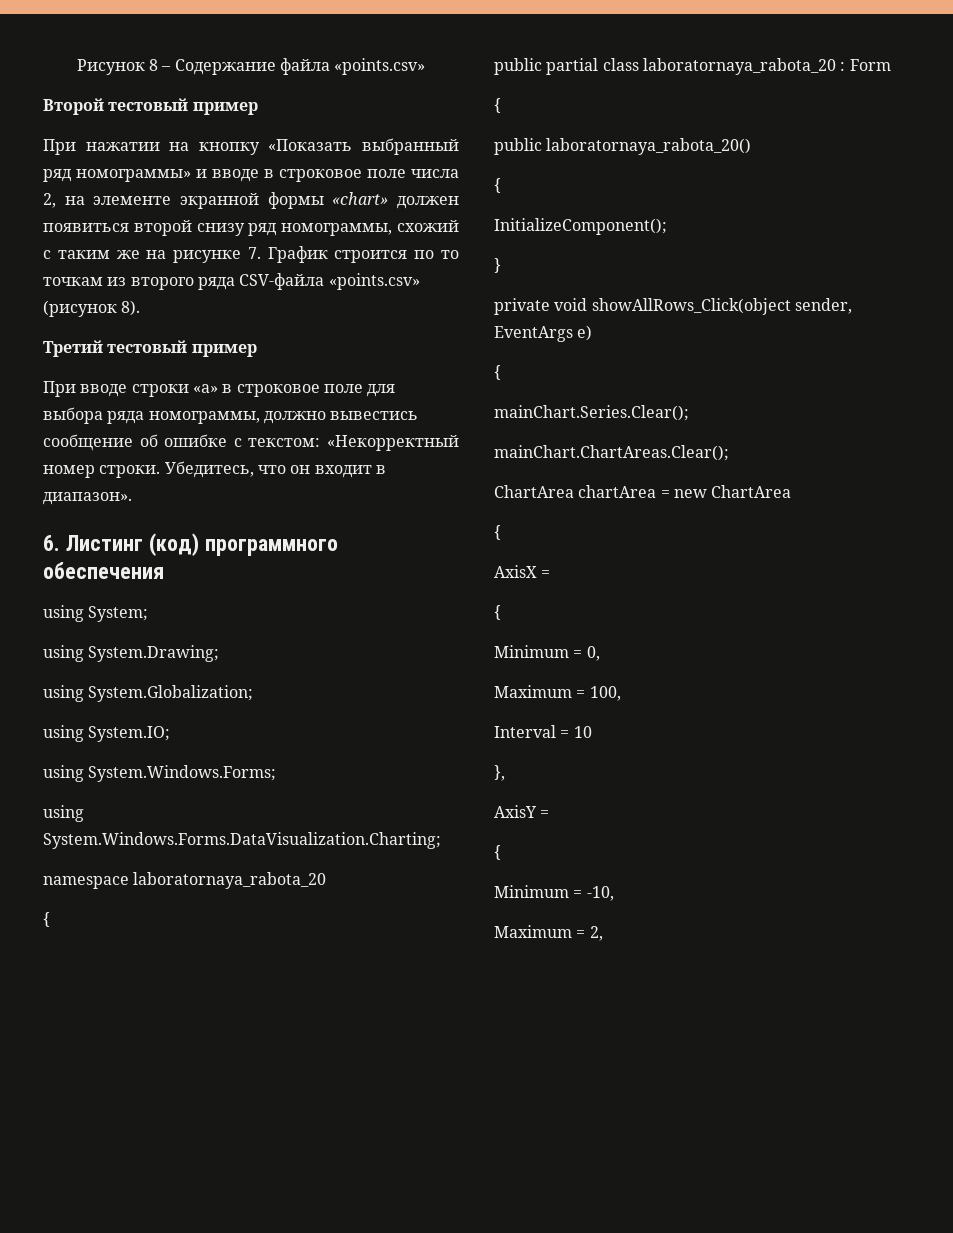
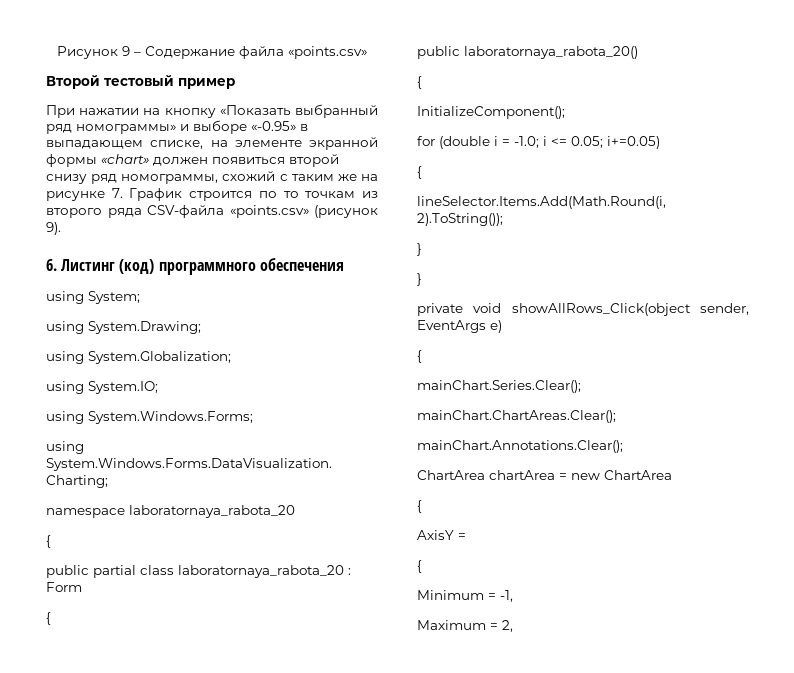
- Рисунок 8 – Содержание файла «points.csv»
+ Рисунок 9 – Содержание файла «points.csv»
- При нажатии на кнопку «Показать выбранный ряд номограммы» и вводе в строковое поле числа 2, на элементе экранной формы «chart» должен появиться второй снизу ряд номограммы, схожий с таким же на рисунке 7. График строится по то точкам из второго ряда CSV-файла «points.csv» (рисунок 8).
- Третий тестовый пример
- При вводе строки «a» в строковое поле для выбора ряда номограммы, должно вывестись сообщение об ошибке с текстом: «Некорректный номер строки. Убедитесь, что он входит в диапазон».
+ При нажатии на кнопку «Показать выбранный ряд номограммы» и выборе «-0.95» в выпадающем списке, на элементе экранной формы «chart» должен появиться второй снизу ряд номограммы, схожий с таким же на рисунке 7. График строится по то точкам из второго ряда CSV-файла «points.csv» (рисунок 9).
+ for (double i = -1.0; i <= 0.05; i+=0.05)
+ {
+ lineSelector.Items.Add(Math.Round(i, 2).ToString());
+ }
+ mainChart.Annotations.Clear();
- AxisX =
- {
- Minimum = 0,
- Maximum = 100,
- Interval = 10
- },
- Minimum = -10,
+ Minimum = -1,

